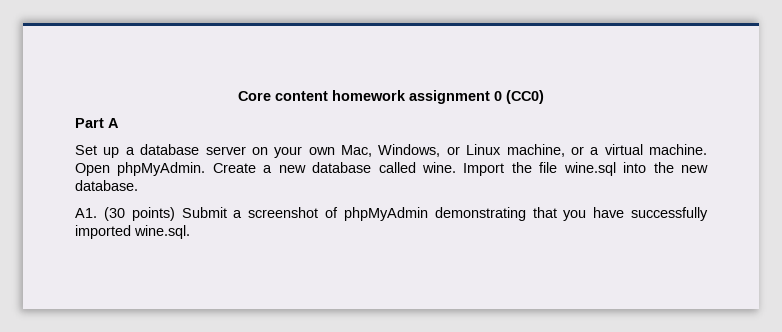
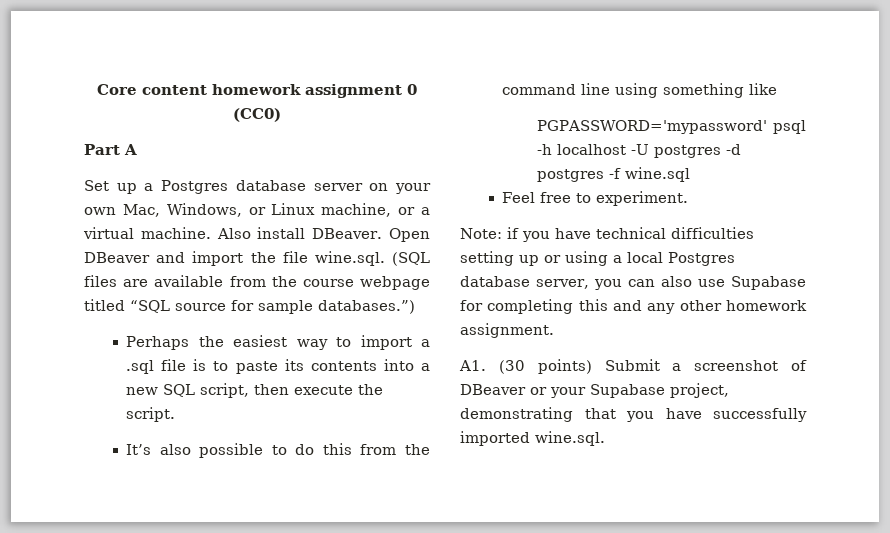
- Set up a database server on your own Mac, Windows, or Linux machine, or a virtual machine.
+ Set up a Postgres database server on your own Mac, Windows, or Linux machine, or a virtual machine.
- Open phpMyAdmin. Create a new database called wine. Import the file wine.sql into the new database.
+ Also install DBeaver. Open DBeaver and import the file wine.sql. (SQL files are available from the course webpage titled “SQL source for sample databases.”)
+ Perhaps the easiest way to import a .sql file is to paste its contents into a new SQL script, then execute the script.
+ It’s also possible to do this from the command line using something like
+ PGPASSWORD='mypassword' psql -h localhost -U postgres -d postgres -f wine.sql
+ Feel free to experiment.
+ Note: if you have technical difficulties setting up or using a local Postgres database server, you can also use Supabase for completing this and any other homework assignment.
- A1. (30 points) Submit a screenshot of phpMyAdmin demonstrating that you have successfully imported wine.sql.
+ A1. (30 points) Submit a screenshot of DBeaver or your Supabase project, demonstrating that you have successfully imported wine.sql.

